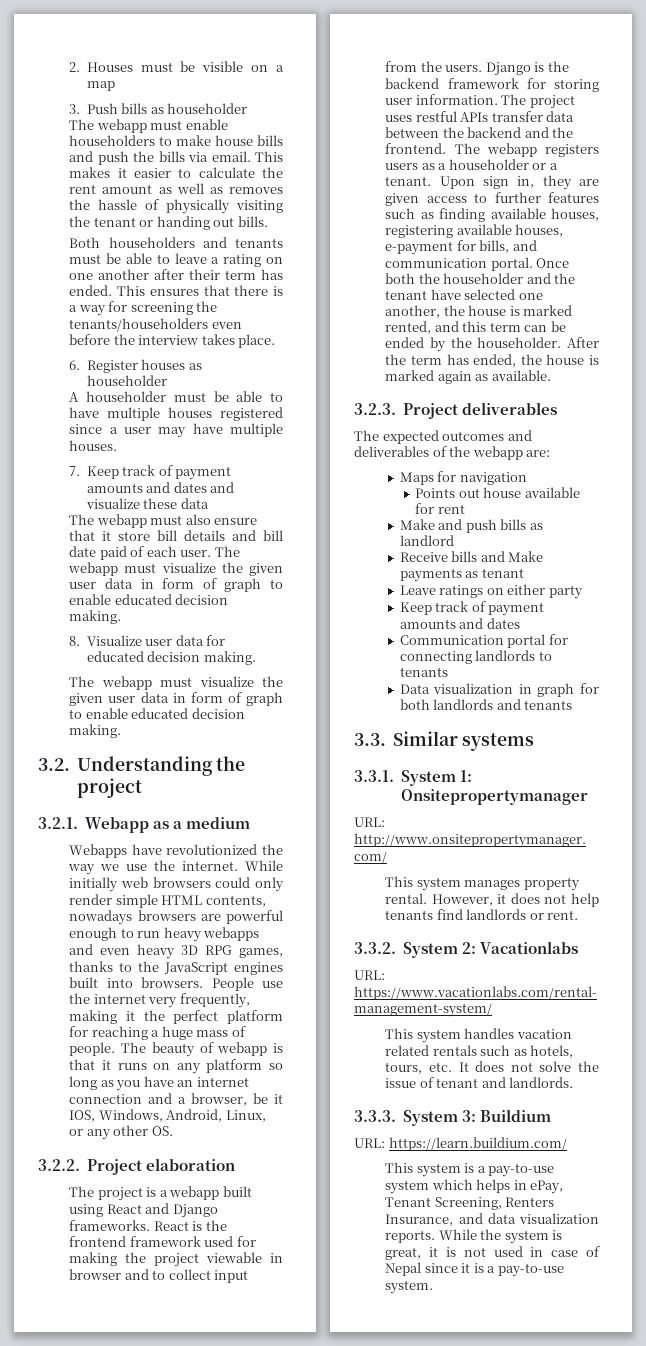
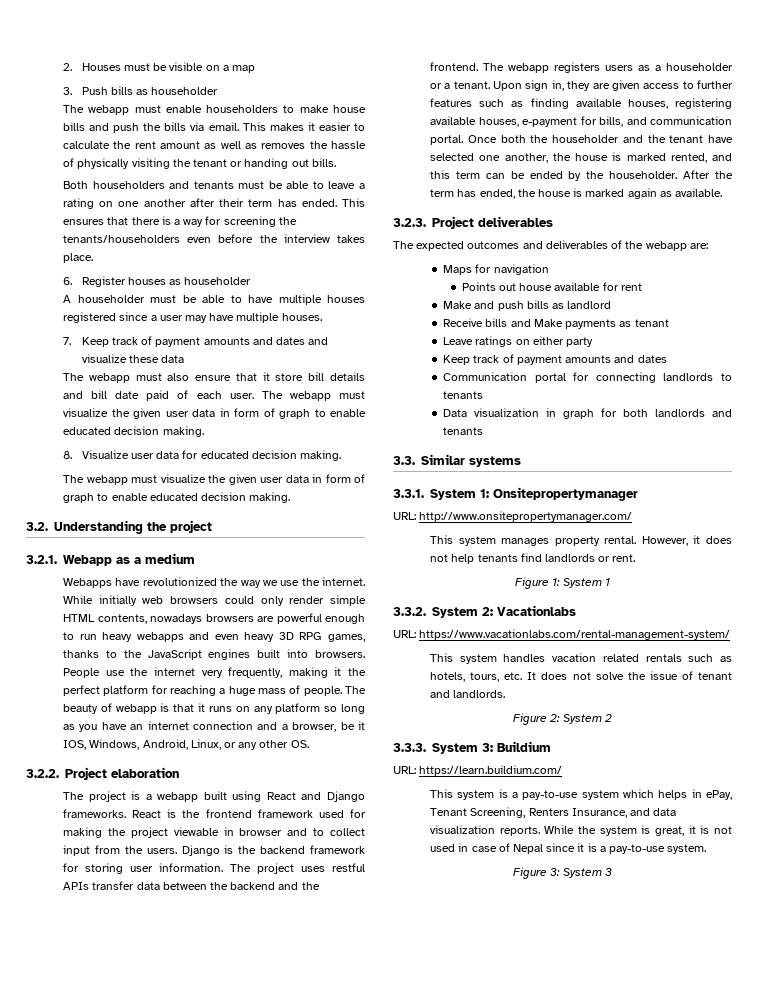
+ Figure 1: System 1
+ Figure 2: System 2
+ Figure 3: System 3

